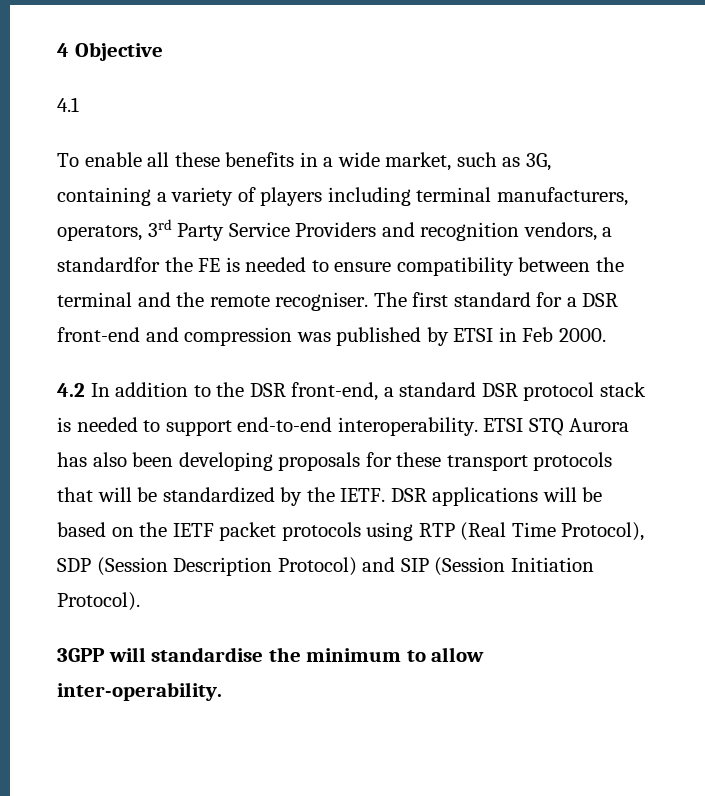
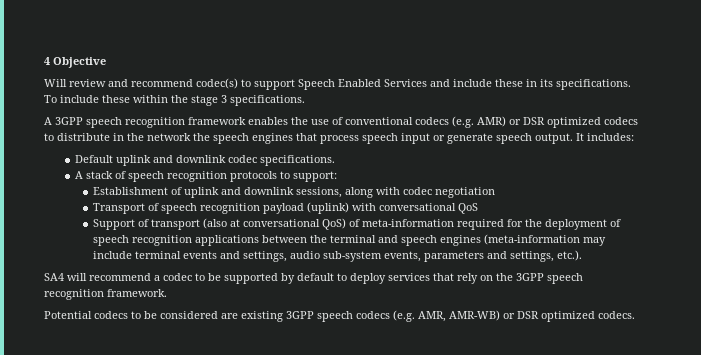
- 4.1
- To enable all these benefits in a wide market, such as 3G, containing a variety of players including terminal manufacturers, operators, 3rd Party Service Providers and recognition vendors, a standardfor the FE is needed to ensure compatibility between the terminal and the remote recogniser. The first standard for a DSR front-end and compression was published by ETSI in Feb 2000.
- 4.2 In addition to the DSR front-end, a standard DSR protocol stack is needed to support end-to-end interoperability. ETSI STQ Aurora has also been developing proposals for these transport protocols that will be standardized by the IETF. DSR applications will be based on the IETF packet protocols using RTP (Real Time Protocol), SDP (Session Description Protocol) and SIP (Session Initiation Protocol).
- 3GPP will standardise the minimum to allow inter-operability.
+ Will review and recommend codec(s) to support Speech Enabled Services and include these in its specifications. To include these within the stage 3 specifications.
+ A 3GPP speech recognition framework enables the use of conventional codecs (e.g. AMR) or DSR optimized codecs to distribute in the network the speech engines that process speech input or generate speech output. It includes:
+ Default uplink and downlink codec specifications.
+ A stack of speech recognition protocols to support:
+ Establishment of uplink and downlink sessions, along with codec negotiation
+ Transport of speech recognition payload (uplink) with conversational QoS
+ Support of transport (also at conversational QoS) of meta-information required for the deployment of speech recognition applications between the terminal and speech engines (meta-information may include terminal events and settings, audio sub-system events, parameters and settings, etc.).
+ SA4 will recommend a codec to be supported by default to deploy services that rely on the 3GPP speech recognition framework.
+ Potential codecs to be considered are existing 3GPP speech codecs (e.g. AMR, AMR-WB) or DSR optimized codecs.

